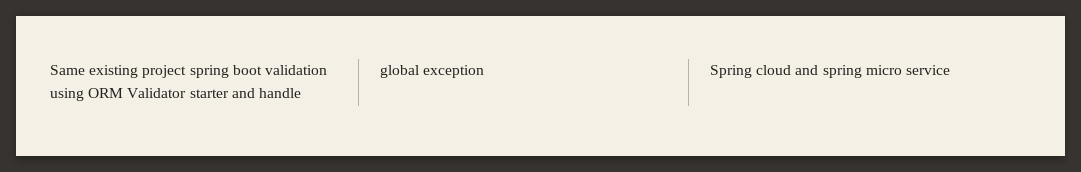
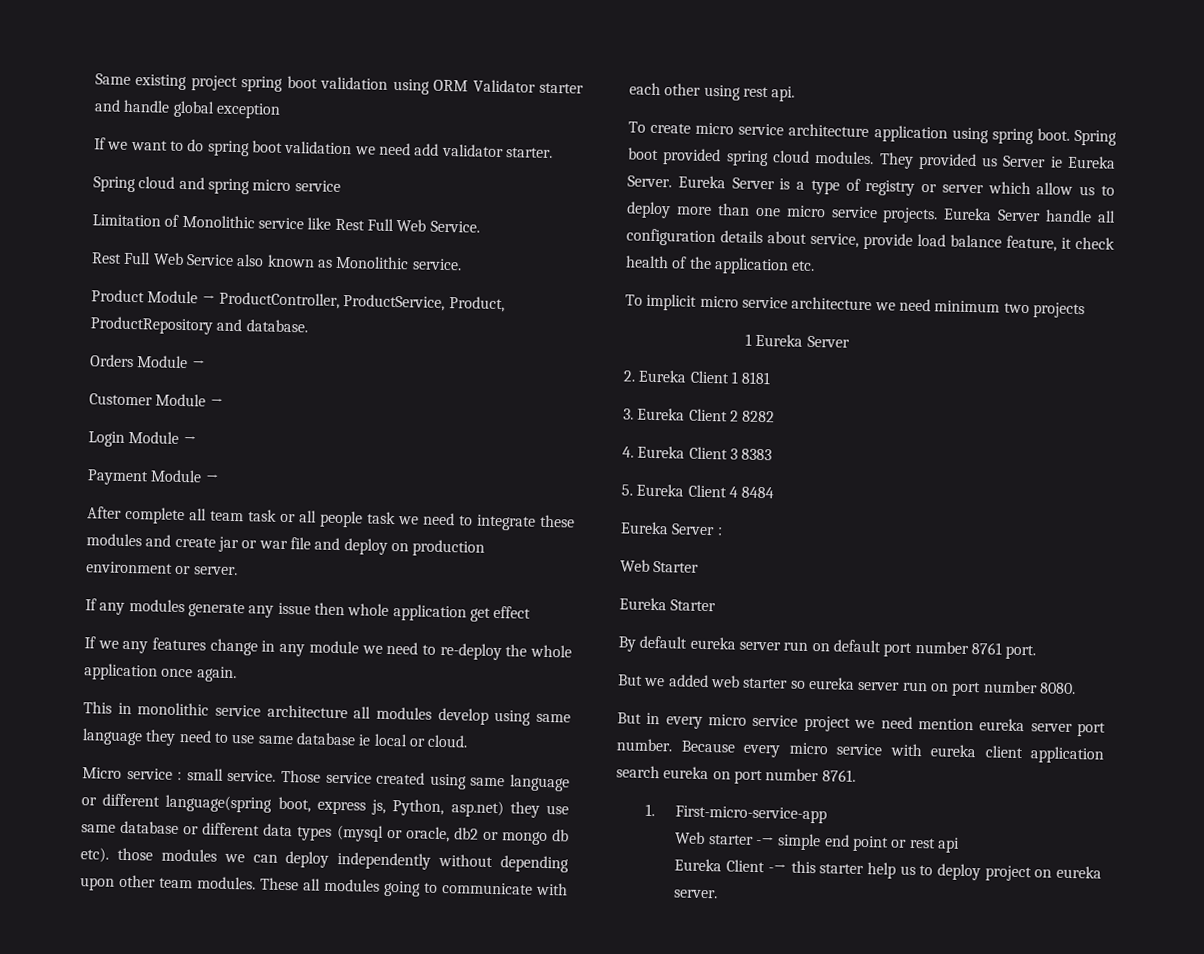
+ If we want to do spring boot validation we need add validator starter.
+ Limitation of Monolithic service like Rest Full Web Service.
+ Rest Full Web Service also known as Monolithic service.
+ Product Module → ProductController, ProductService, Product, ProductRepository and database.
+ Orders Module →
+ Customer Module →
+ Login Module →
+ Payment Module →
+ After complete all team task or all people task we need to integrate these modules and create jar or war file and deploy on production environment or server.
+ If any modules generate any issue then whole application get effect
+ If we any features change in any module we need to re-deploy the whole application once again.
+ This in monolithic service architecture all modules develop using same language they need to use same database ie local or cloud.
+ Micro service : small service. Those service created using same language or different language(spring boot, express js, Python, asp.net) they use same database or different data types (mysql or oracle, db2 or mongo db etc). those modules we can deploy independently without depending upon other team modules. These all modules going to communicate with each other using rest api.
+ To create micro service architecture application using spring boot. Spring boot provided spring cloud modules. They provided us Server ie Eureka Server. Eureka Server is a type of registry or server which allow us to deploy more than one micro service projects. Eureka Server handle all configuration details about service, provide load balance feature, it check health of the application etc.
+ To implicit micro service architecture we need minimum two projects
+ 1 Eureka Server
+ 2. Eureka Client 1 8181
+ 3. Eureka Client 2 8282
+ 4. Eureka Client 3 8383
+ 5. Eureka Client 4 8484
+ Eureka Server :
+ Web Starter
+ Eureka Starter
+ By default eureka server run on default port number 8761 port.
+ But we added web starter so eureka server run on port number 8080.
+ But in every micro service project we need mention eureka server port number. Because every micro service with eureka client application search eureka on port number 8761.
+ 1. First-micro-service-app
+ Web starter -→ simple end point or rest api
+ Eureka Client -→ this starter help us to deploy project on eureka server.

